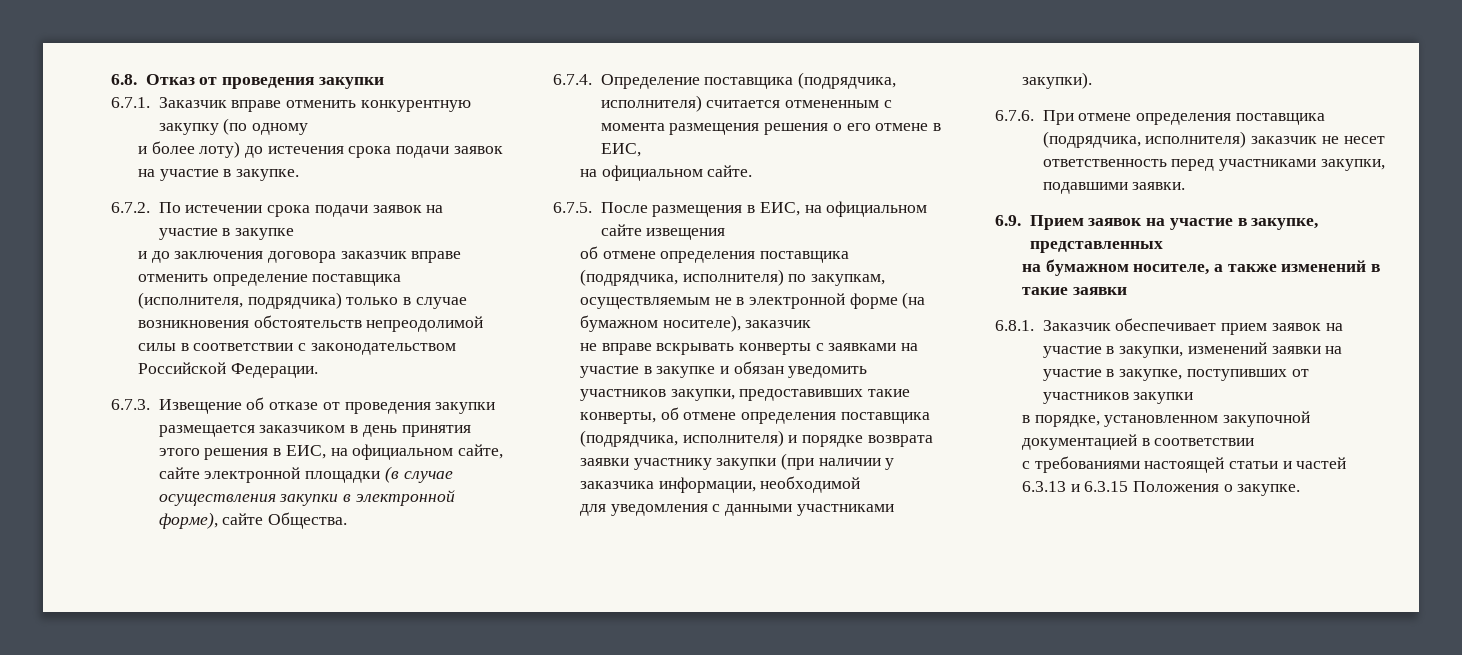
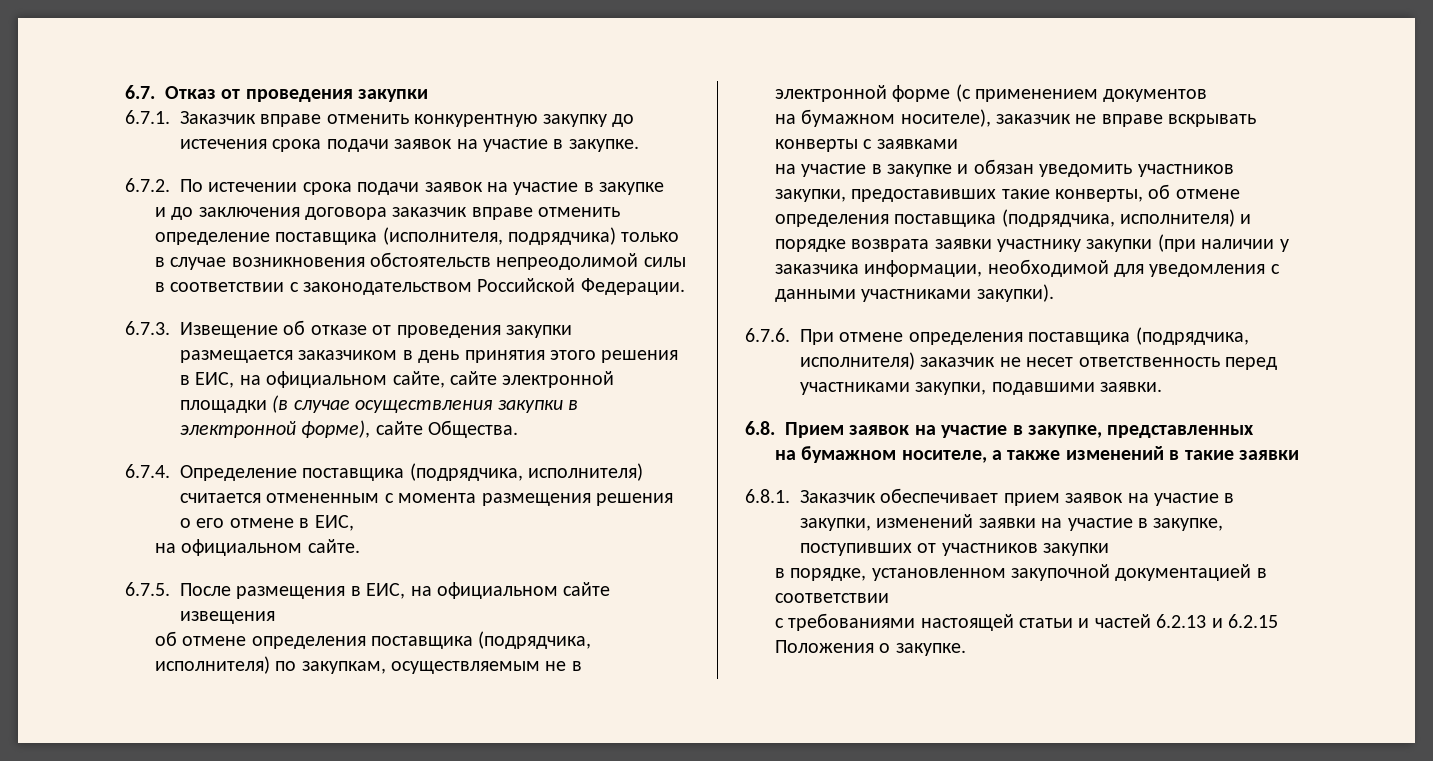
- 6.8. Отказ от проведения закупки
+ 6.7. Отказ от проведения закупки
- 6.7.1. Заказчик вправе отменить конкурентную закупку (по одному
- и более лоту) до истечения срока подачи заявок на участие в закупке.
+ 6.7.1. Заказчик вправе отменить конкурентную закупку до истечения срока подачи заявок на участие в закупке.
- об отмене определения поставщика (подрядчика, исполнителя) по закупкам, осуществляемым не в электронной форме (на бумажном носителе), заказчик
- не вправе вскрывать конверты с заявками на участие в закупке и обязан уведомить участников закупки, предоставивших такие конверты, об отмене определения поставщика (подрядчика, исполнителя) и порядке возврата заявки участнику закупки (при наличии у заказчика информации, необходимой
- для уведомления с данными участниками закупки).
+ об отмене определения поставщика (подрядчика, исполнителя) по закупкам, осуществляемым не в электронной форме (с применением документов
+ на бумажном носителе), заказчик не вправе вскрывать конверты с заявками
+ на участие в закупке и обязан уведомить участников закупки, предоставивших такие конверты, об отмене определения поставщика (подрядчика, исполнителя) и порядке возврата заявки участнику закупки (при наличии у заказчика информации, необходимой для уведомления с данными участниками закупки).
- 6.9. Прием заявок на участие в закупке, представленных
+ 6.8. Прием заявок на участие в закупке, представленных
- с требованиями настоящей статьи и частей 6.3.13 и 6.3.15 Положения о закупке.
+ с требованиями настоящей статьи и частей 6.2.13 и 6.2.15 Положения о закупке.

